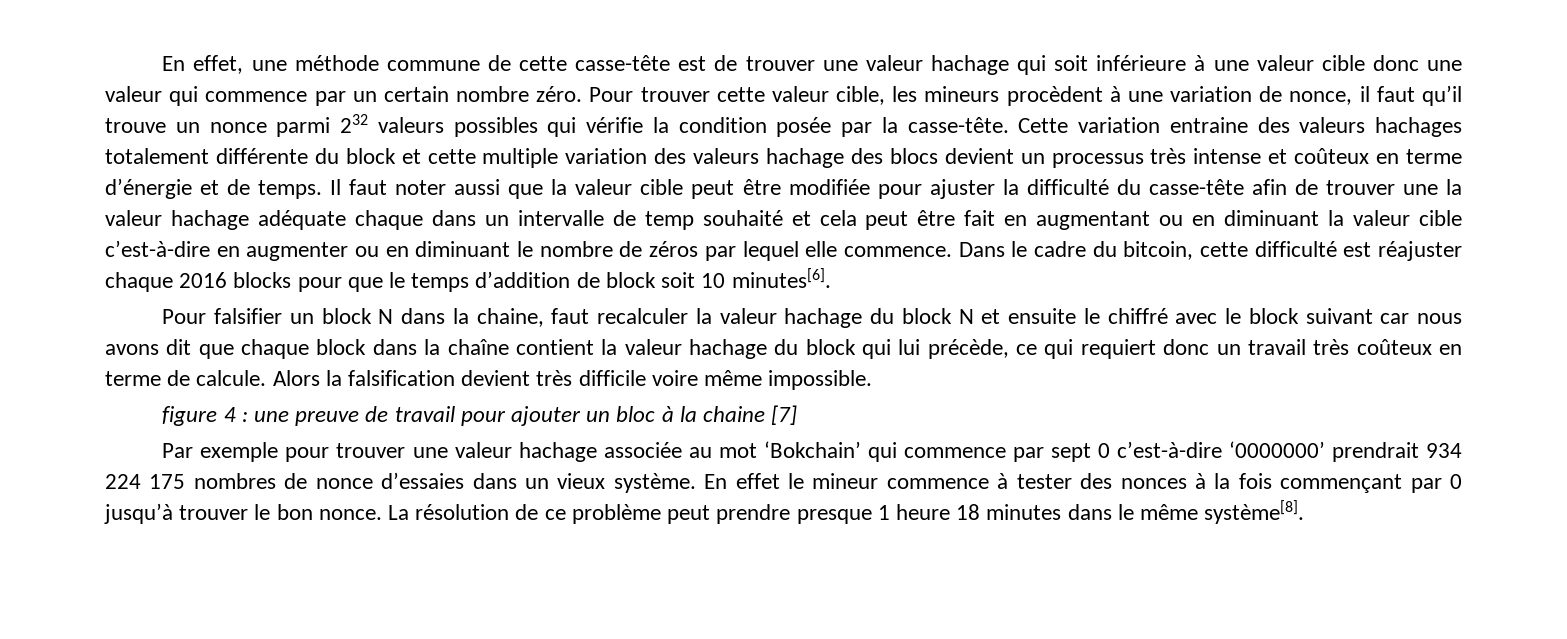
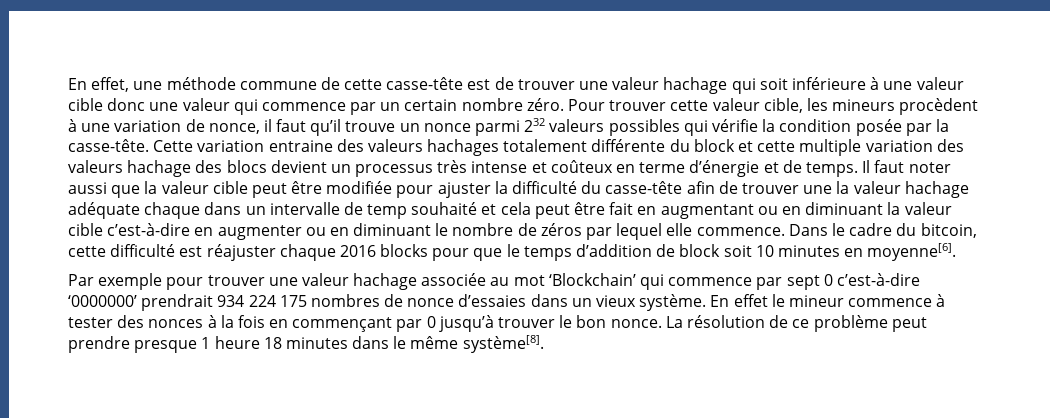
- Dans le cadre du bitcoin, cette difficulté est réajuster chaque 2016 blocks pour que le temps d’addition de block soit 10 minutes[6].
- Pour falsifier un block N dans la chaine, faut recalculer la valeur hachage du block N et ensuite le chiffré avec le block suivant car nous avons dit que chaque block dans la chaîne contient la valeur hachage du block qui lui précède, ce qui requiert donc un travail très coûteux en terme de calcule. Alors la falsification devient très difficile voire même impossible.
- figure 4 : une preuve de travail pour ajouter un bloc à la chaine [7]
+ Dans le cadre du bitcoin, cette difficulté est réajuster chaque 2016 blocks pour que le temps d’addition de block soit 10 minutes en moyenne[6].
- Par exemple pour trouver une valeur hachage associée au mot ‘Bokchain’ qui commence par sept 0 c’est-à-dire ‘0000000’ prendrait 934 224 175 nombres de nonce d’essaies dans un vieux système.
+ Par exemple pour trouver une valeur hachage associée au mot ‘Blockchain’ qui commence par sept 0 c’est-à-dire ‘0000000’ prendrait 934 224 175 nombres de nonce d’essaies dans un vieux système.
- En effet le mineur commence à tester des nonces à la fois commençant par 0 jusqu’à trouver le bon nonce.
+ En effet le mineur commence à tester des nonces à la fois en commençant par 0 jusqu’à trouver le bon nonce.

